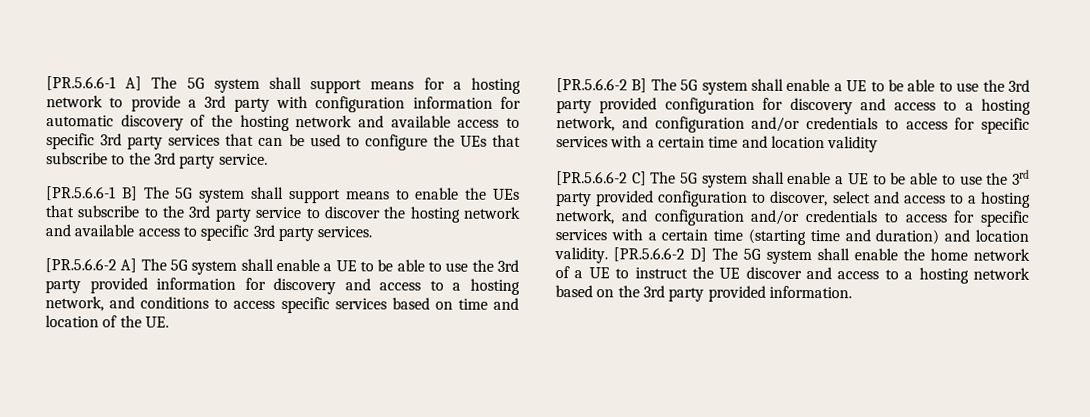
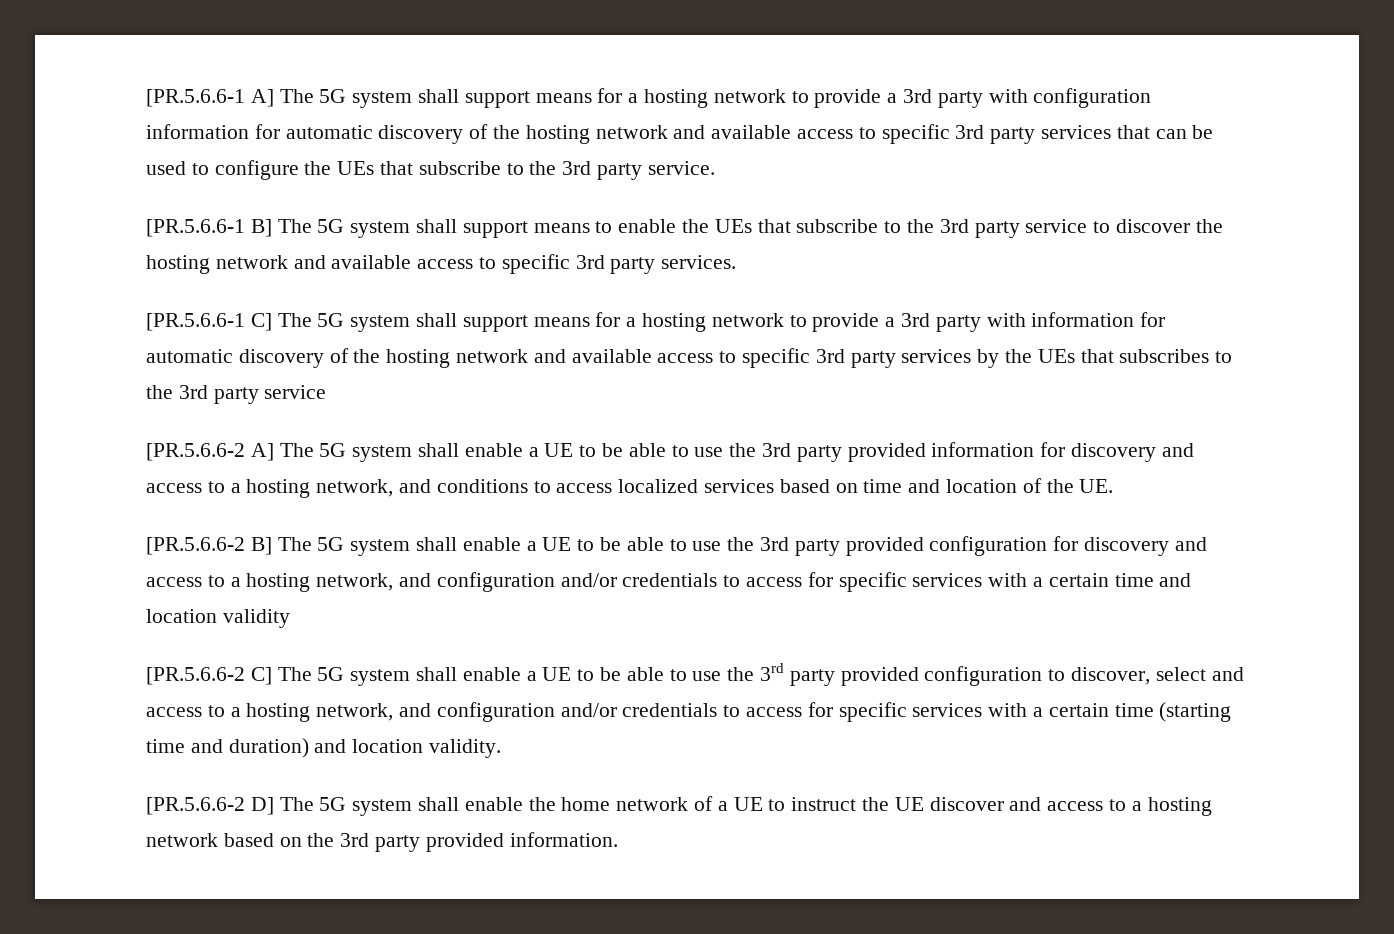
+ [PR.5.6.6-1 C] The 5G system shall support means for a hosting network to provide a 3rd party with information for automatic discovery of the hosting network and available access to specific 3rd party services by the UEs that subscribes to the 3rd party service
- [PR.5.6.6-2 A] The 5G system shall enable a UE to be able to use the 3rd party provided information for discovery and access to a hosting network, and conditions to access specific services based on time and location of the UE.
+ [PR.5.6.6-2 A] The 5G system shall enable a UE to be able to use the 3rd party provided information for discovery and access to a hosting network, and conditions to access localized services based on time and location of the UE.
- [PR.5.6.6-2 C] The 5G system shall enable a UE to be able to use the 3rd party provided configuration to discover, select and access to a hosting network, and configuration and/or credentials to access for specific services with a certain time (starting time and duration) and location validity. [PR.5.6.6-2 D] The 5G system shall enable the home network of a UE to instruct the UE discover and access to a hosting network based on the 3rd party provided information.
+ [PR.5.6.6-2 C] The 5G system shall enable a UE to be able to use the 3rd party provided configuration to discover, select and access to a hosting network, and configuration and/or credentials to access for specific services with a certain time (starting time and duration) and location validity.
+ [PR.5.6.6-2 D] The 5G system shall enable the home network of a UE to instruct the UE discover and access to a hosting network based on the 3rd party provided information.

